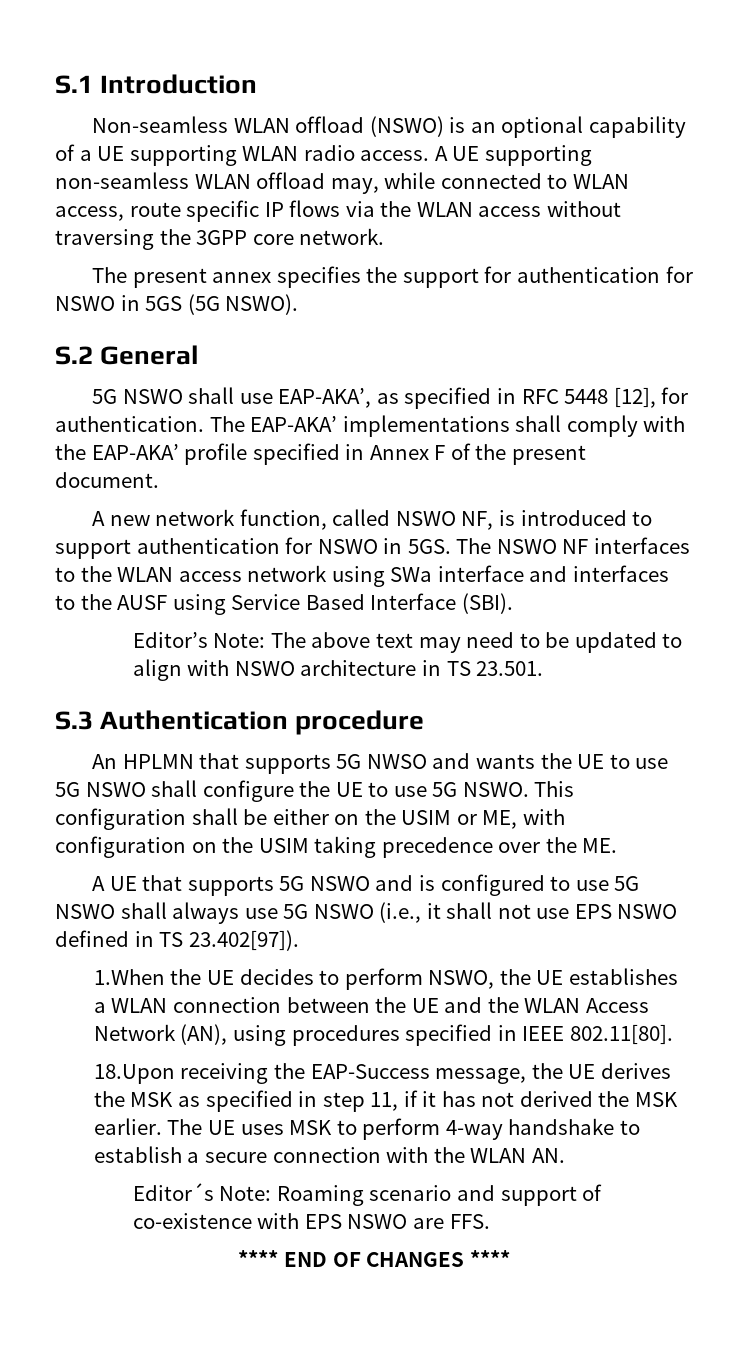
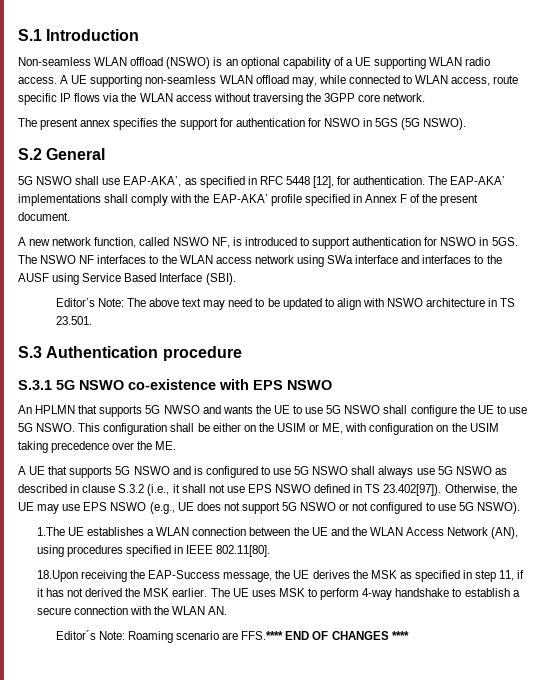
+ S.3.1 5G NSWO co-existence with EPS NSWO
- A UE that supports 5G NSWO and is configured to use 5G NSWO shall always use 5G NSWO (i.e., it shall not use EPS NSWO defined in TS 23.402[97]).
- 1.When the UE decides to perform NSWO, the UE establishes a WLAN connection between the UE and the WLAN Access Network (AN), using procedures specified in IEEE 802.11[80].
+ A UE that supports 5G NSWO and is configured to use 5G NSWO shall always use 5G NSWO as described in clause S.3.2 (i.e., it shall not use EPS NSWO defined in TS 23.402[97]). Otherwise, the UE may use EPS NSWO (e.g., UE does not support 5G NSWO or not configured to use 5G NSWO).
+ 1.The UE establishes a WLAN connection between the UE and the WLAN Access Network (AN), using procedures specified in IEEE 802.11[80].
- Editor´s Note: Roaming scenario and support of co-existence with EPS NSWO are FFS.
- **** END OF CHANGES ****
+ Editor´s Note: Roaming scenario are FFS.**** END OF CHANGES ****

